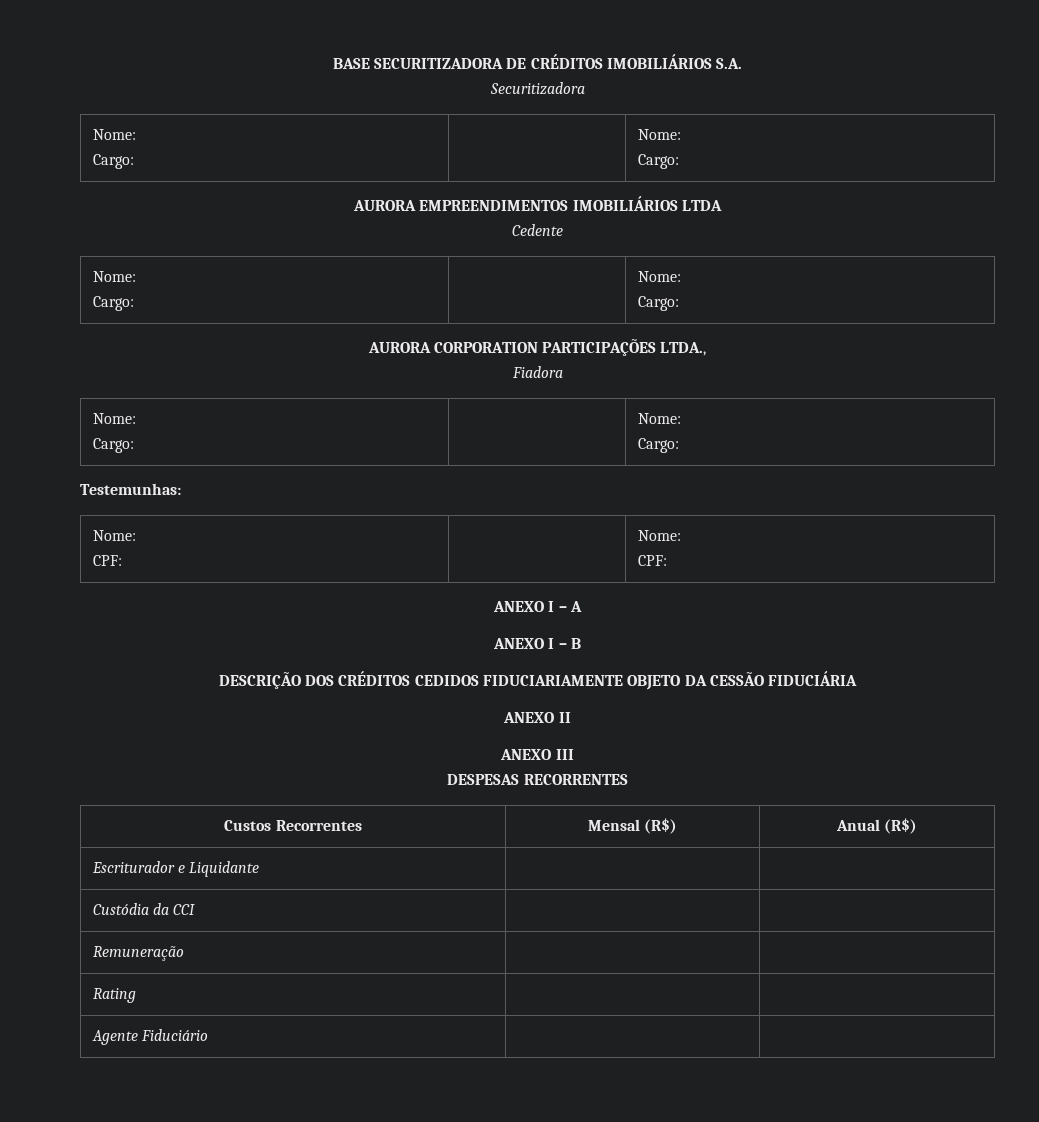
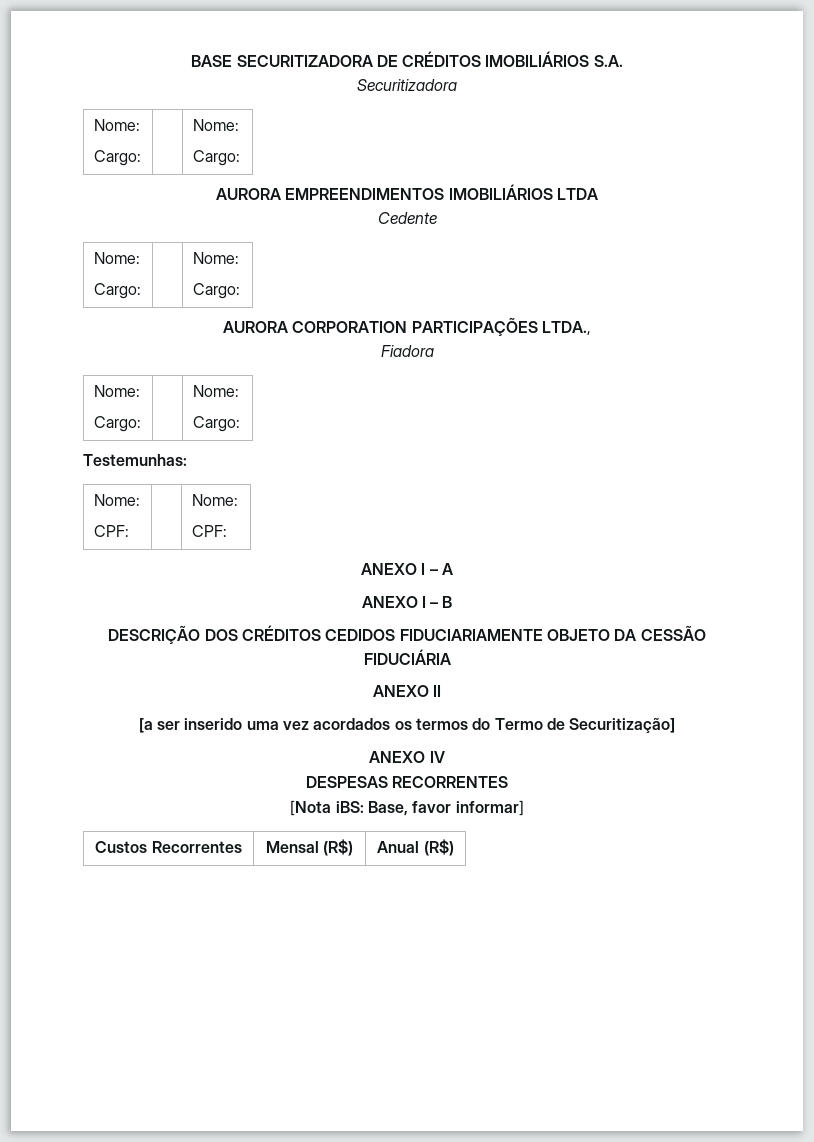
- ANEXO III
+ [a ser inserido uma vez acordados os termos do Termo de Securitização]
+ ANEXO IV
+ [Nota iBS: Base, favor informar]
- Escriturador e Liquidante | |
- Custódia da CCI | |
- Remuneração | |
- Rating | |
- Agente Fiduciário | |

